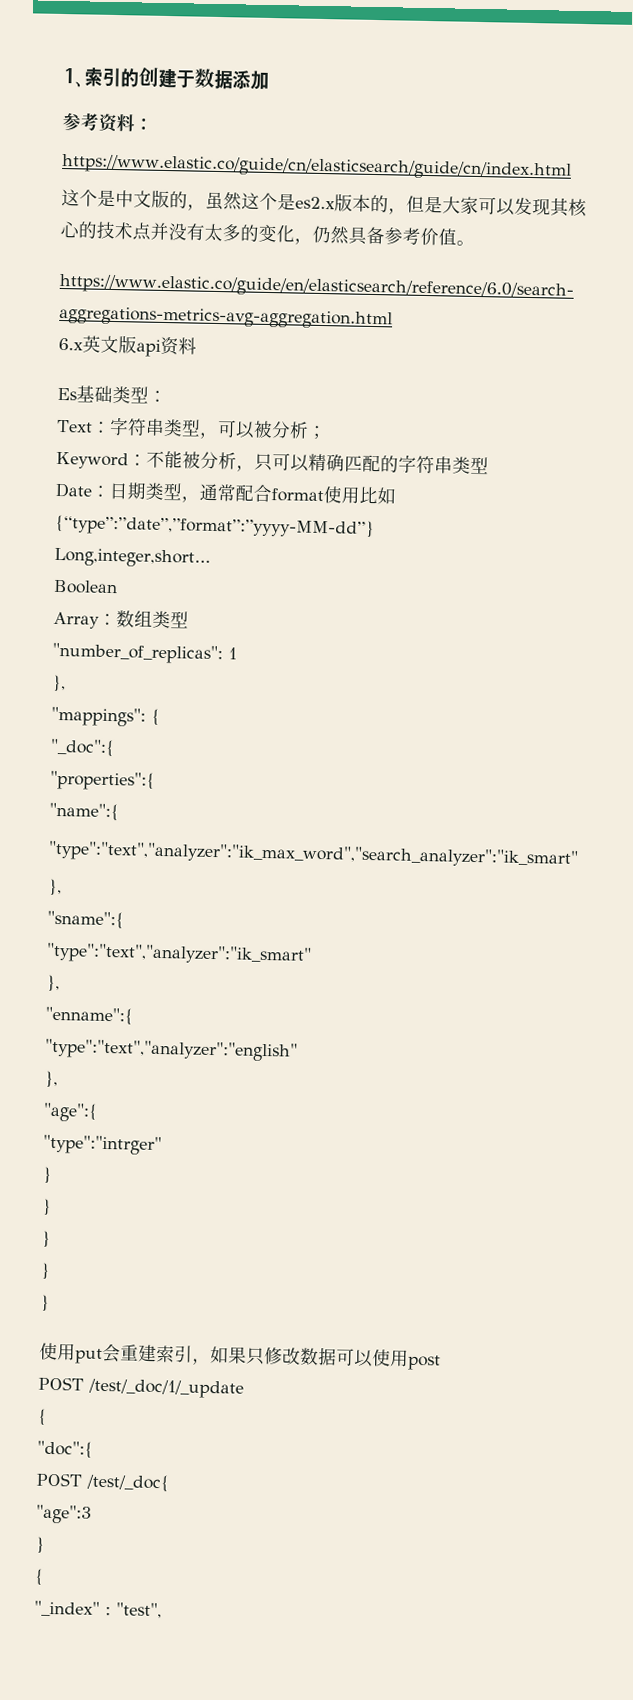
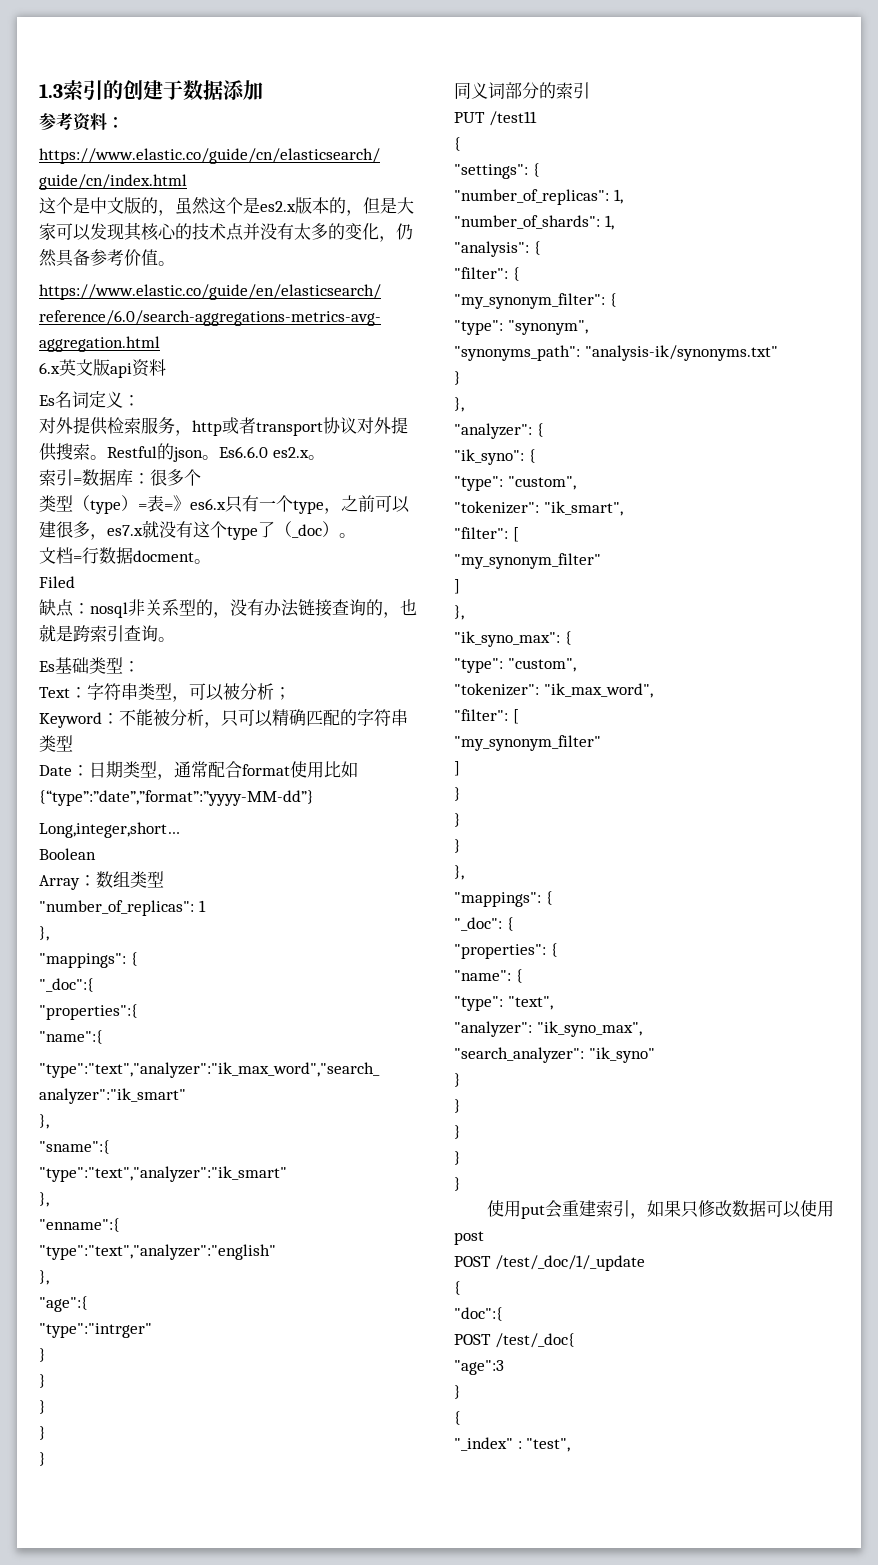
- 1、索引的创建于数据添加
+ 1.3索引的创建于数据添加
+ Es名词定义：
+ 对外提供检索服务，http或者transport协议对外提供搜索。Restful的json。Es6.6.0 es2.x。
+ 索引=数据库：很多个
+ 类型（type）=表=》es6.x只有一个type，之前可以建很多，es7.x就没有这个type了（_doc）。
+ 文档=行数据docment。
+ Filed
+ 缺点：nosql非关系型的，没有办法链接查询的，也就是跨索引查询。
+ 同义词部分的索引
+ PUT /test11
+ {
+ "settings": {
+ "number_of_replicas": 1,
+ "number_of_shards": 1,
+ "analysis": {
+ "filter": {
+ "my_synonym_filter": {
+ "type": "synonym",
+ "synonyms_path": "analysis-ik/synonyms.txt"
+ }
+ },
+ "analyzer": {
+ "ik_syno": {
+ "type": "custom",
+ "tokenizer": "ik_smart",
+ "filter": [
+ "my_synonym_filter"
+ ]
+ },
+ "ik_syno_max": {
+ "type": "custom",
+ "tokenizer": "ik_max_word",
+ "filter": [
+ "my_synonym_filter"
+ ]
+ }
+ }
+ }
+ },
+ "mappings": {
+ "_doc": {
+ "properties": {
+ "name": {
+ "type": "text",
+ "analyzer": "ik_syno_max",
+ "search_analyzer": "ik_syno"
+ }
+ }
+ }
+ }
+ }

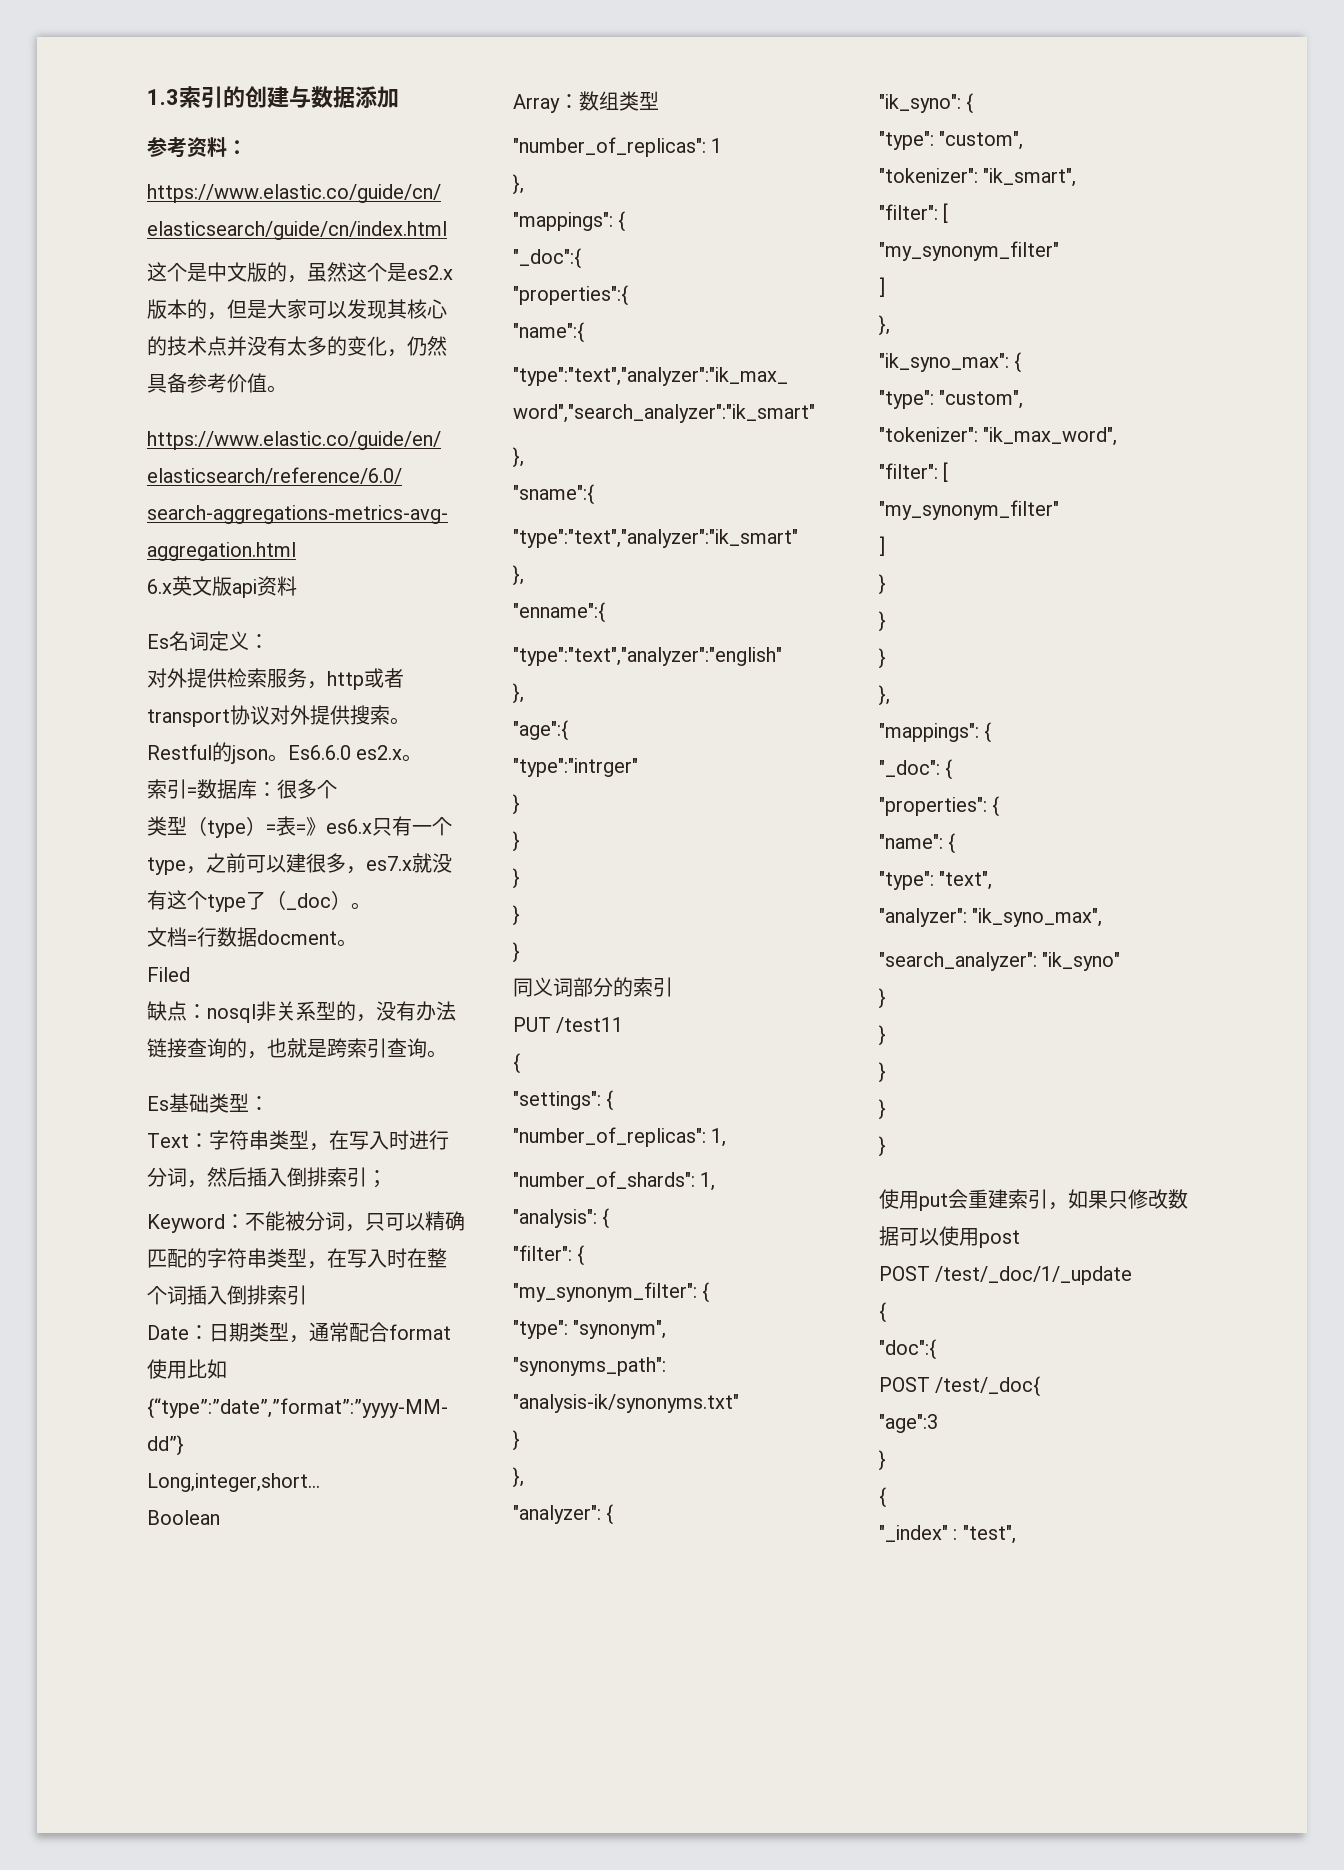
- 1.3索引的创建于数据添加
+ 1.3索引的创建与数据添加
- Text：字符串类型，可以被分析；
+ Text：字符串类型，在写入时进行分词，然后插入倒排索引；
- Keyword：不能被分析，只可以精确匹配的字符串类型
+ Keyword：不能被分词，只可以精确匹配的字符串类型，在写入时在整个词插入倒排索引

